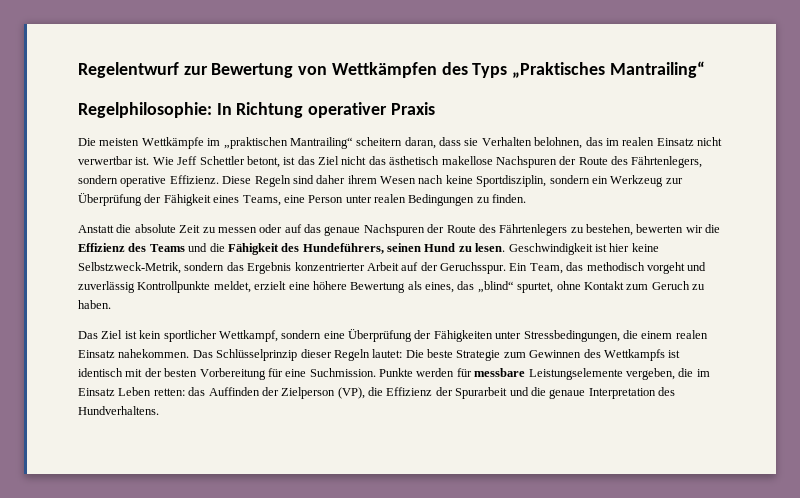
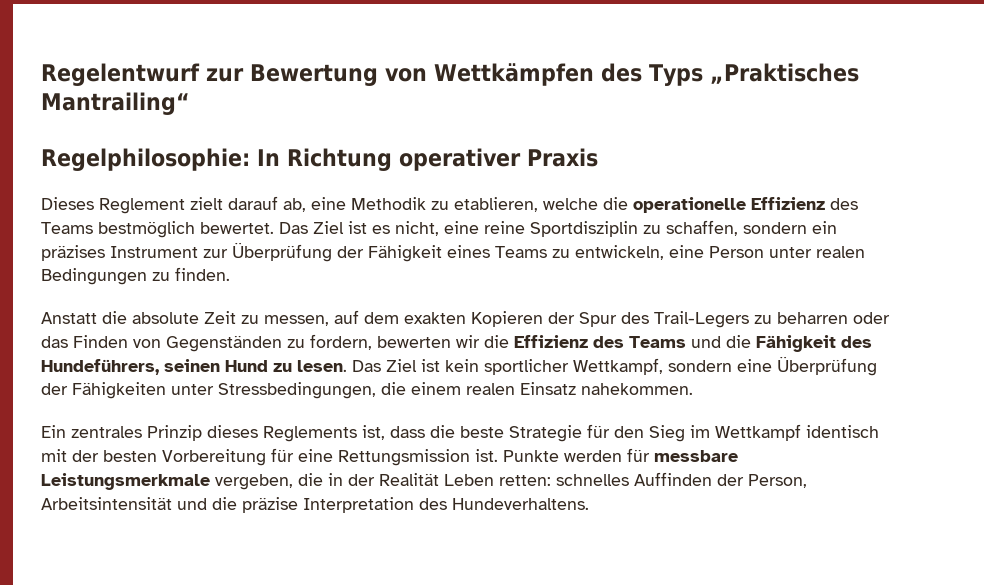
- Die meisten Wettkämpfe im „praktischen Mantrailing“ scheitern daran, dass sie Verhalten belohnen, das im realen Einsatz nicht verwertbar ist. Wie Jeff Schettler betont, ist das Ziel nicht das ästhetisch makellose Nachspuren der Route des Fährtenlegers, sondern operative Effizienz. Diese Regeln sind daher ihrem Wesen nach keine Sportdisziplin, sondern ein Werkzeug zur Überprüfung der Fähigkeit eines Teams, eine Person unter realen Bedingungen zu finden.
+ Dieses Reglement zielt darauf ab, eine Methodik zu etablieren, welche die operationelle Effizienz des Teams bestmöglich bewertet. Das Ziel ist es nicht, eine reine Sportdisziplin zu schaffen, sondern ein präzises Instrument zur Überprüfung der Fähigkeit eines Teams zu entwickeln, eine Person unter realen Bedingungen zu finden.
- Anstatt die absolute Zeit zu messen oder auf das genaue Nachspuren der Route des Fährtenlegers zu bestehen, bewerten wir die Effizienz des Teams und die Fähigkeit des Hundeführers, seinen Hund zu lesen. Geschwindigkeit ist hier keine Selbstzweck-Metrik, sondern das Ergebnis konzentrierter Arbeit auf der Geruchsspur. Ein Team, das methodisch vorgeht und zuverlässig Kontrollpunkte meldet, erzielt eine höhere Bewertung als eines, das „blind“ spurtet, ohne Kontakt zum Geruch zu haben.
- Das Ziel ist kein sportlicher Wettkampf, sondern eine Überprüfung der Fähigkeiten unter Stressbedingungen, die einem realen Einsatz nahekommen. Das Schlüsselprinzip dieser Regeln lautet: Die beste Strategie zum Gewinnen des Wettkampfs ist identisch mit der besten Vorbereitung für eine Suchmission.
+ Anstatt die absolute Zeit zu messen, auf dem exakten Kopieren der Spur des Trail-Legers zu beharren oder das Finden von Gegenständen zu fordern, bewerten wir die Effizienz des Teams und die Fähigkeit des Hundeführers, seinen Hund zu lesen. Das Ziel ist kein sportlicher Wettkampf, sondern eine Überprüfung der Fähigkeiten unter Stressbedingungen, die einem realen Einsatz nahekommen.
+ Ein zentrales Prinzip dieses Reglements ist, dass die beste Strategie für den Sieg im Wettkampf identisch mit der besten Vorbereitung für eine Rettungsmission ist.
- Punkte werden für messbare Leistungselemente vergeben, die im Einsatz Leben retten: das Auffinden der Zielperson (VP), die Effizienz der Spurarbeit und die genaue Interpretation des Hundverhaltens.
+ Punkte werden für messbare Leistungsmerkmale vergeben, die in der Realität Leben retten: schnelles Auffinden der Person, Arbeitsintensität und die präzise Interpretation des Hundeverhaltens.

